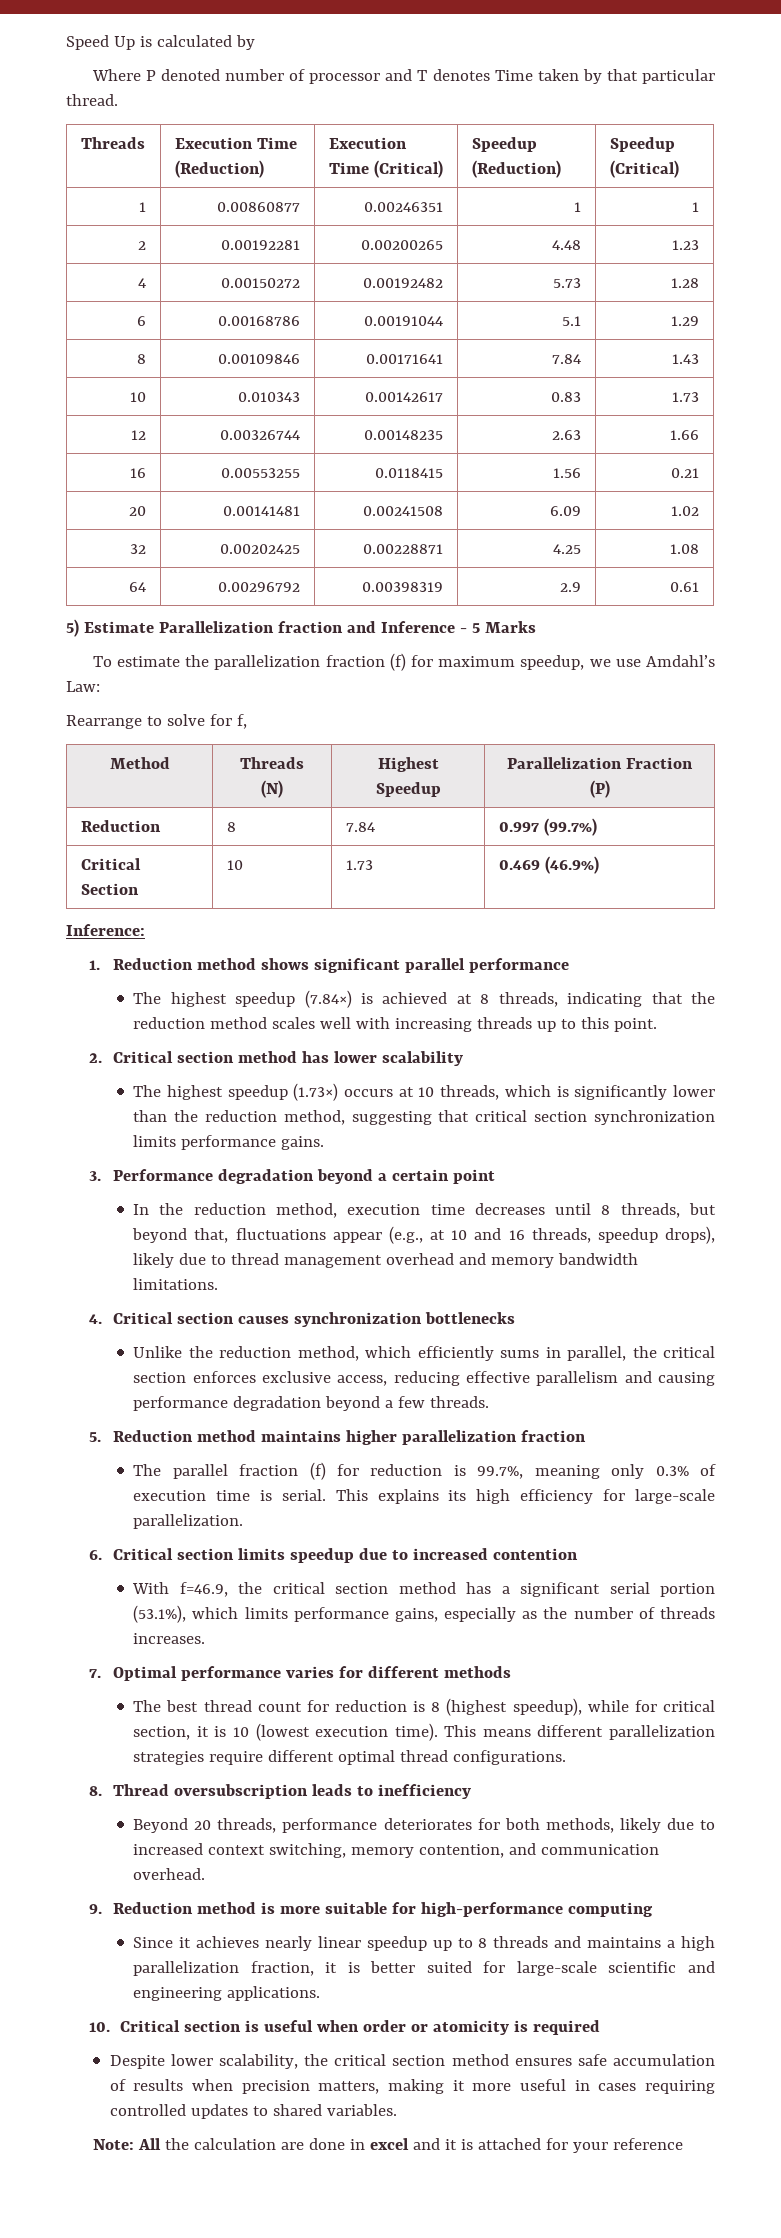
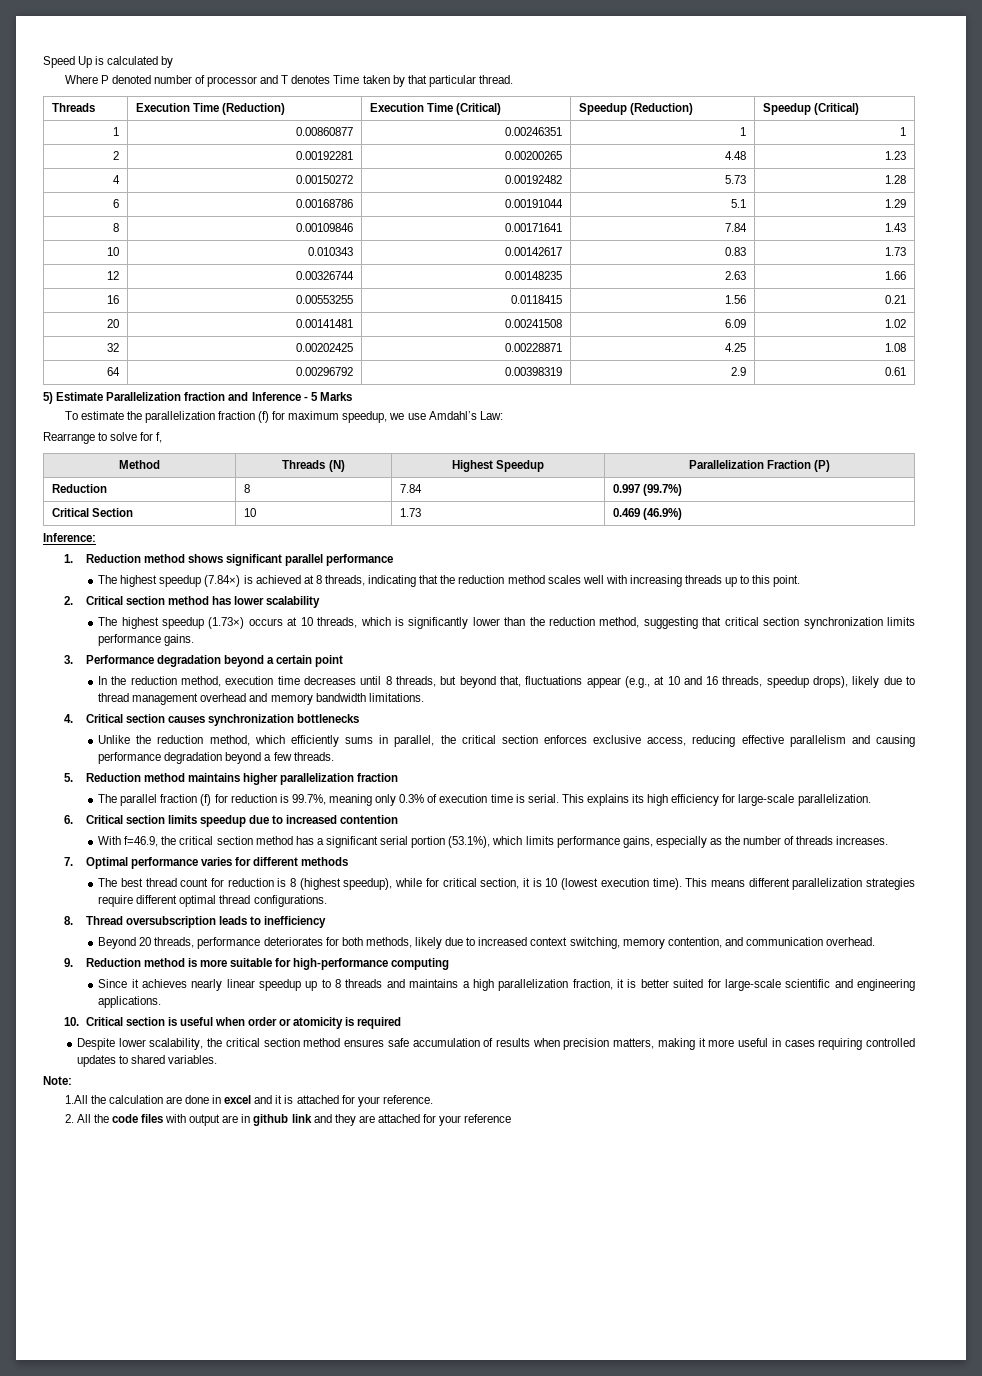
- Note: All the calculation are done in excel and it is attached for your reference
+ Note:
+ 1.All the calculation are done in excel and it is attached for your reference.
+ 2. All the code files with output are in github link and they are attached for your reference

